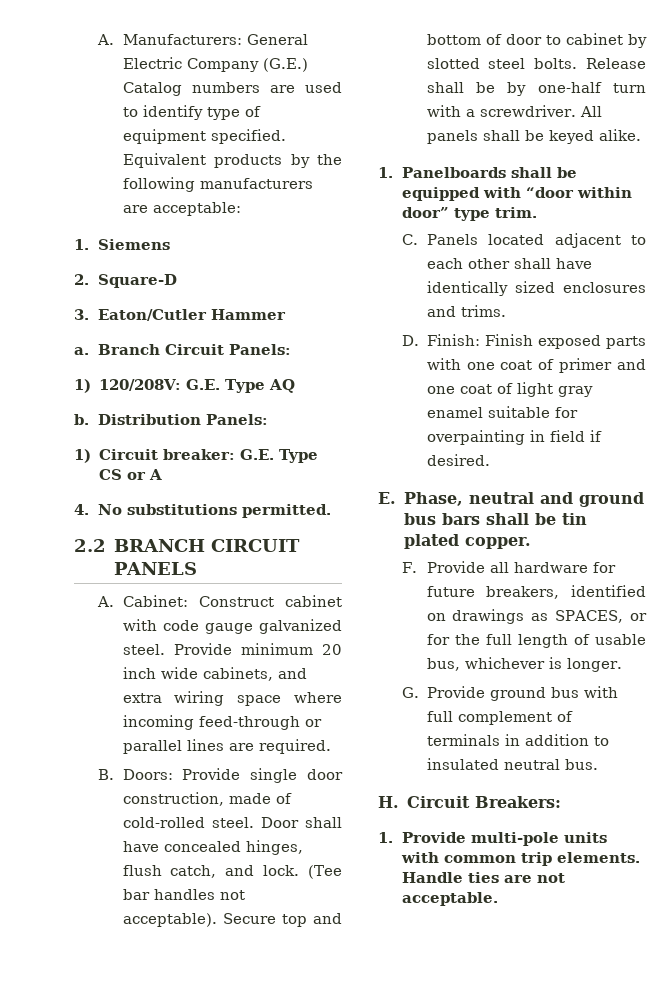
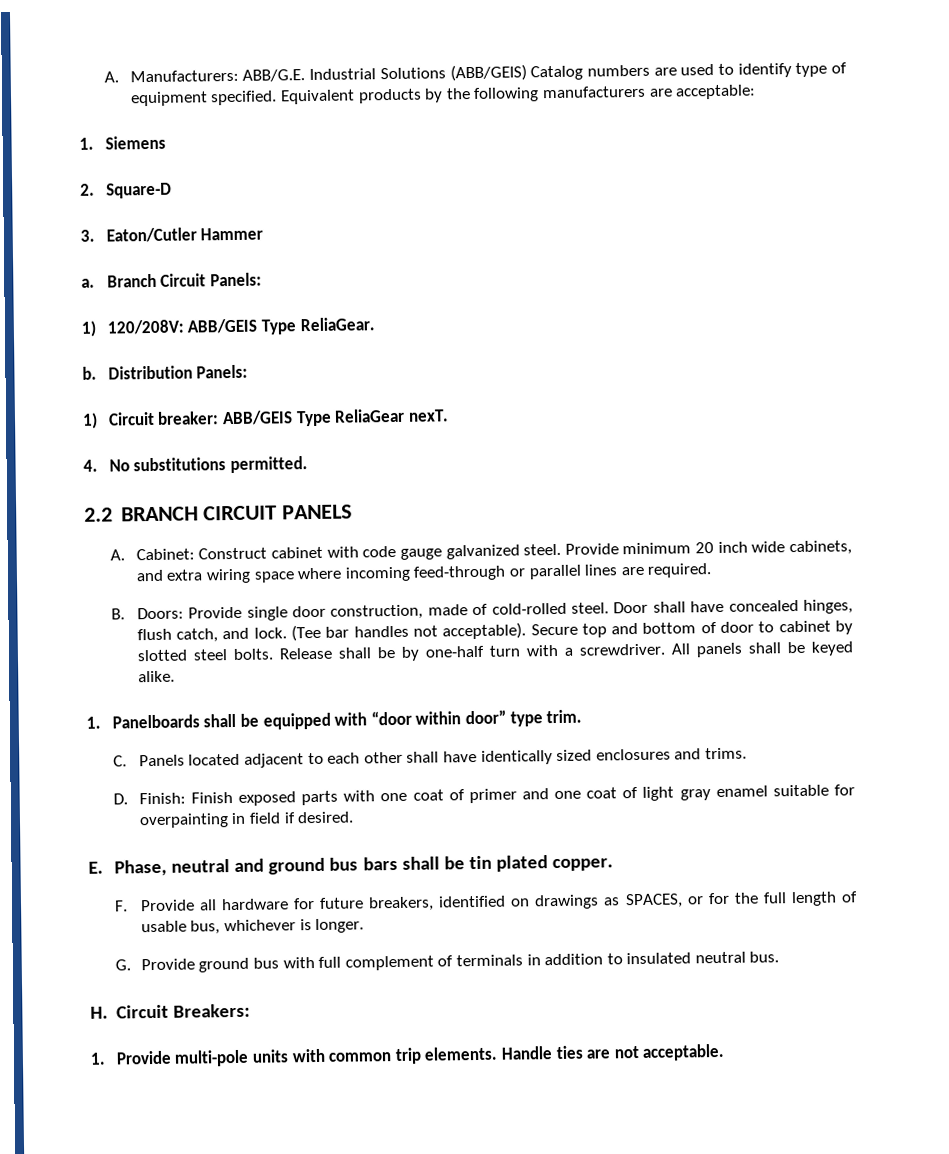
- A. Manufacturers: General Electric Company (G.E.) Catalog numbers are used to identify type of equipment specified.
+ A. Manufacturers: ABB/G.E. Industrial Solutions (ABB/GEIS) Catalog numbers are used to identify type of equipment specified.
- 1) 120/208V: G.E. Type AQ
+ 1) 120/208V: ABB/GEIS Type ReliaGear.
- 1) Circuit breaker: G.E. Type CS or A
+ 1) Circuit breaker: ABB/GEIS Type ReliaGear nexT.

